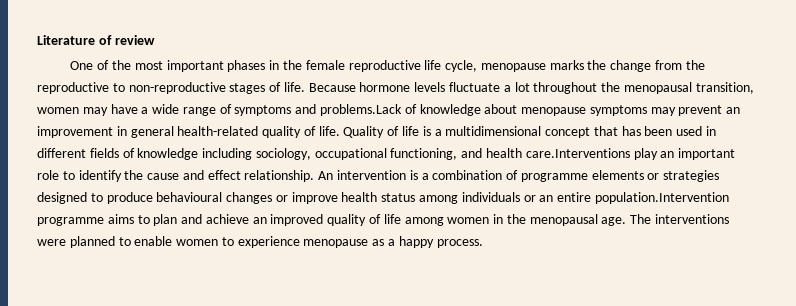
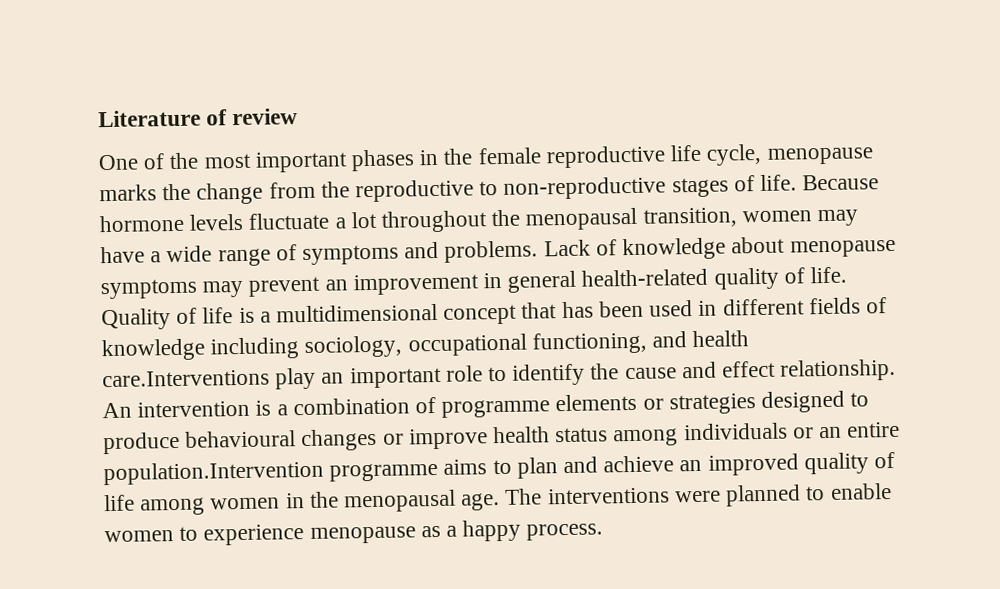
- Because hormone levels fluctuate a lot throughout the menopausal transition, women may have a wide range of symptoms and problems.Lack of knowledge about menopause symptoms may prevent an improvement in general health-related quality of life.
+ Because hormone levels fluctuate a lot throughout the menopausal transition, women may have a wide range of symptoms and problems. Lack of knowledge about menopause symptoms may prevent an improvement in general health-related quality of life.

